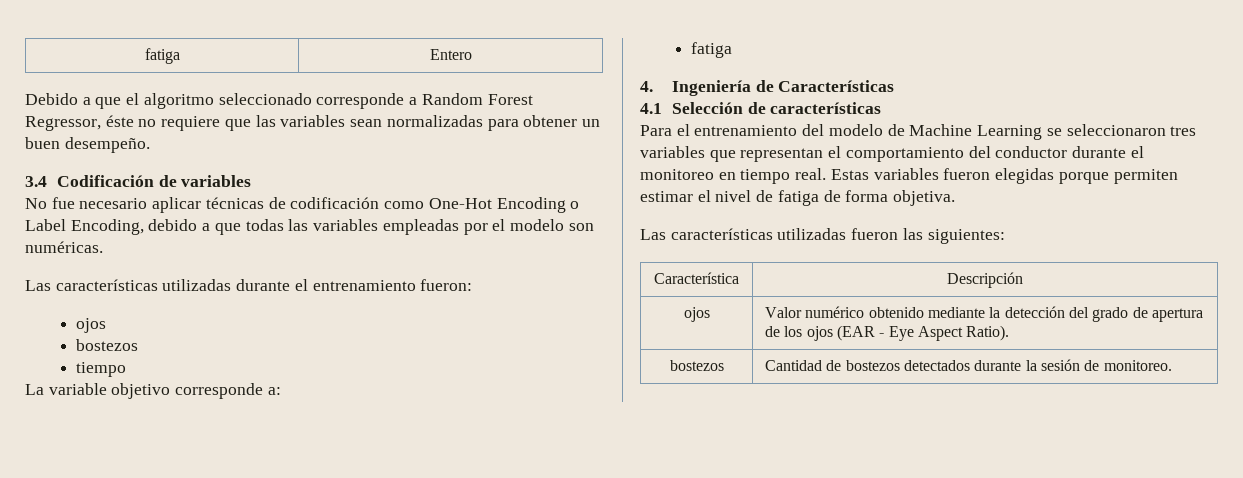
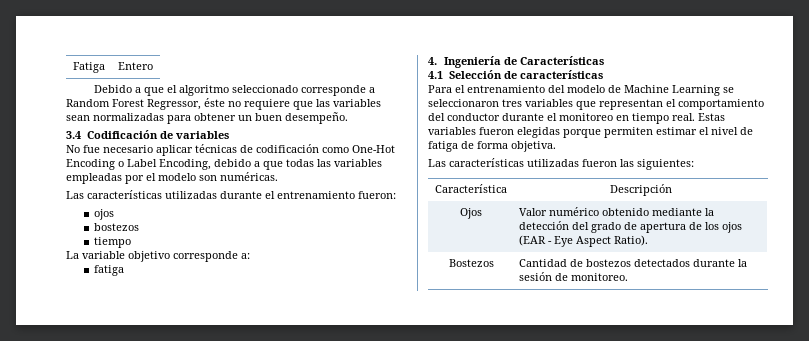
- fatiga | Entero
+ Fatiga | Entero
- ojos | Valor numérico obtenido mediante la detección del grado de apertura de los ojos (EAR - Eye Aspect Ratio).
+ Ojos | Valor numérico obtenido mediante la detección del grado de apertura de los ojos (EAR - Eye Aspect Ratio).
- bostezos | Cantidad de bostezos detectados durante la sesión de monitoreo.
+ Bostezos | Cantidad de bostezos detectados durante la sesión de monitoreo.

